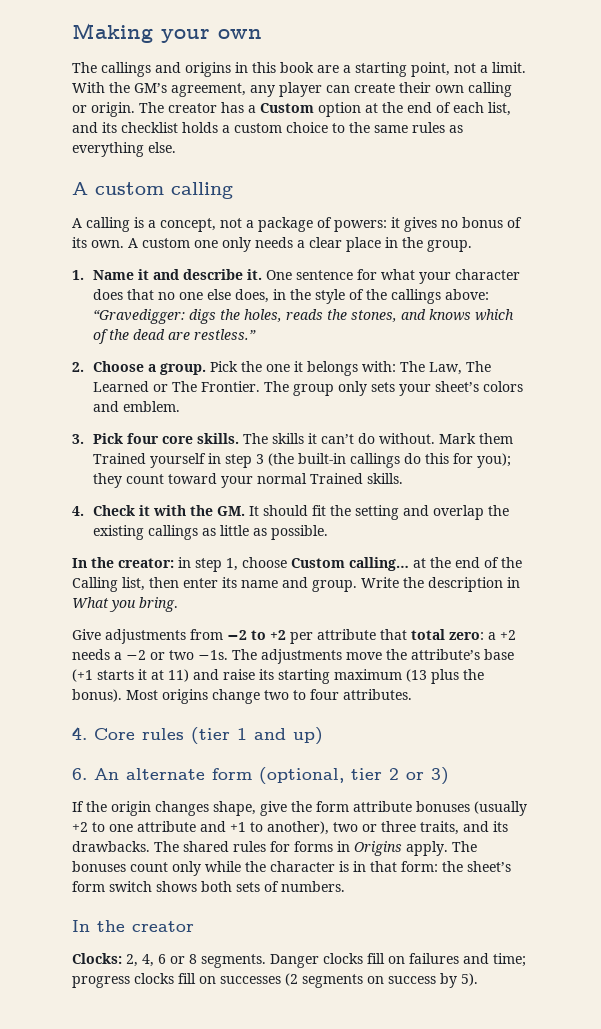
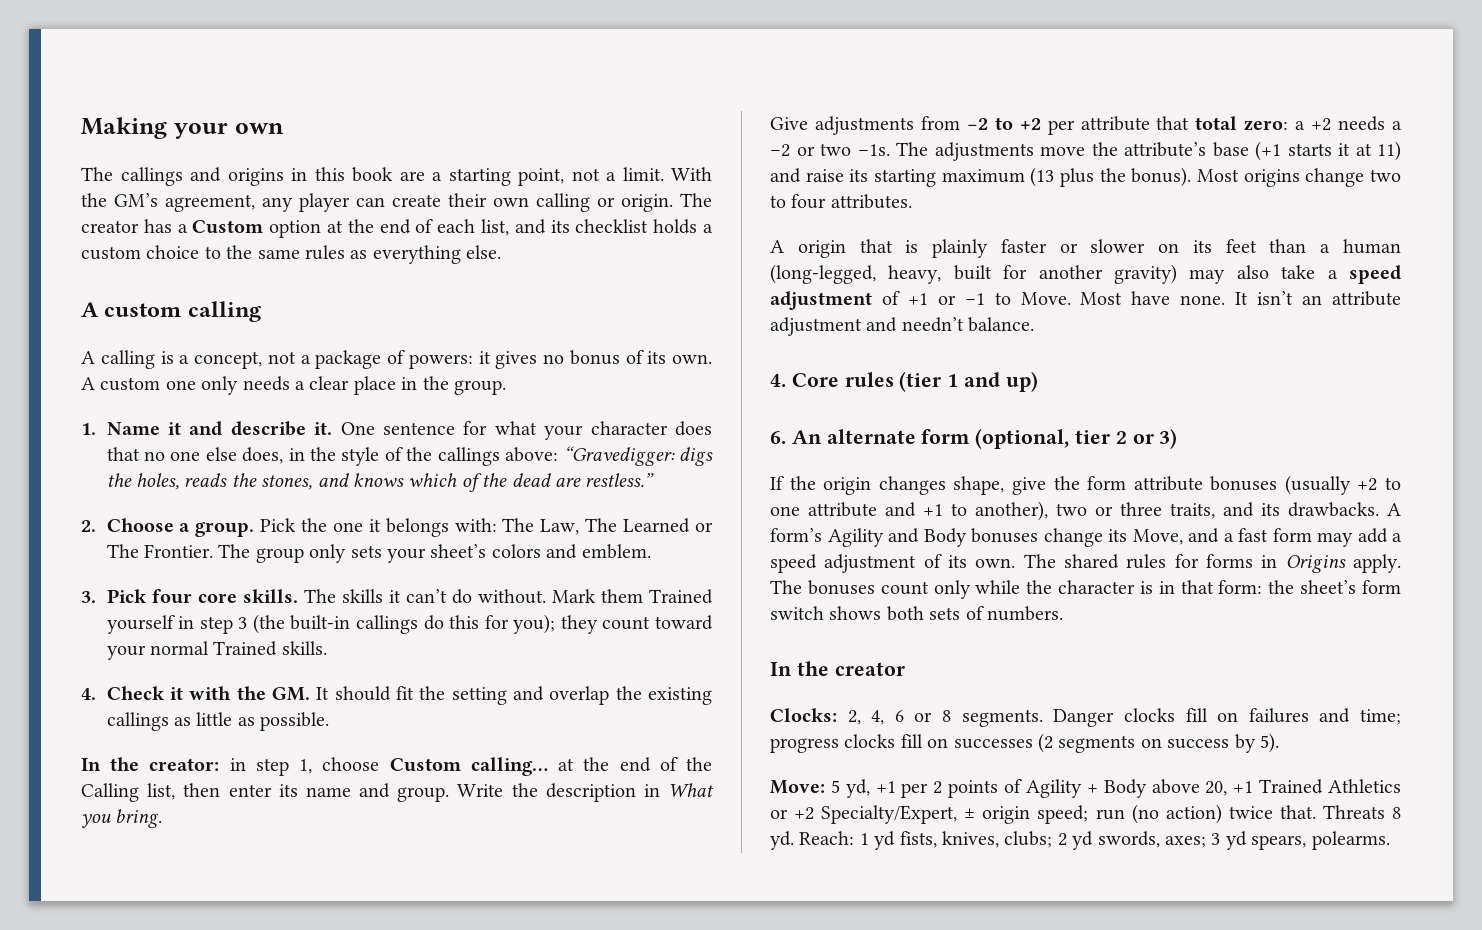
+ A origin that is plainly faster or slower on its feet than a human (long-legged, heavy, built for another gravity) may also take a speed adjustment of +1 or −1 to Move. Most have none. It isn’t an attribute adjustment and needn’t balance.
+ A form’s Agility and Body bonuses change its Move, and a fast form may add a speed adjustment of its own.
+ Move: 5 yd, +1 per 2 points of Agility + Body above 20, +1 Trained Athletics or +2 Specialty/Expert, ± origin speed; run (no action) twice that. Threats 8 yd. Reach: 1 yd fists, knives, clubs; 2 yd swords, axes; 3 yd spears, polearms.

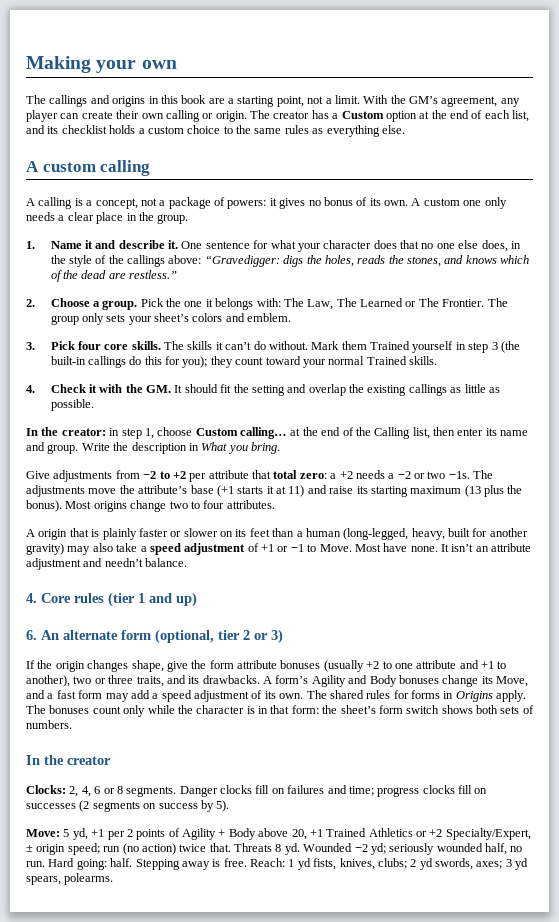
+ Wounded −2 yd; seriously wounded half, no run. Hard going: half. Stepping away is free.

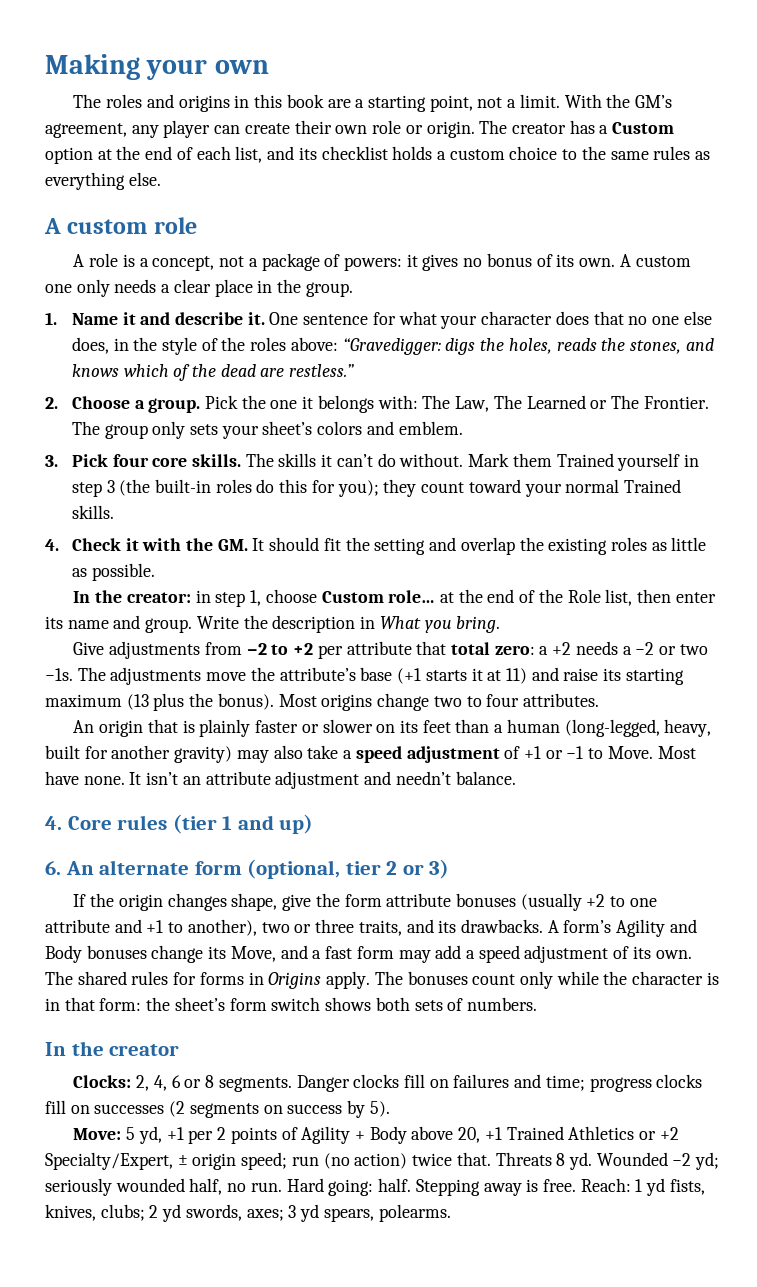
- The callings and origins in this book are a starting point, not a limit.
+ The roles and origins in this book are a starting point, not a limit.
- With the GM’s agreement, any player can create their own calling or origin.
+ With the GM’s agreement, any player can create their own role or origin.
- A custom calling
- A calling is a concept, not a package of powers: it gives no bonus of its own.
+ A custom role
+ A role is a concept, not a package of powers: it gives no bonus of its own.
- One sentence for what your character does that no one else does, in the style of the callings above: “Gravedigger: digs the holes, reads the stones, and knows which of the dead are restless.”
+ One sentence for what your character does that no one else does, in the style of the roles above: “Gravedigger: digs the holes, reads the stones, and knows which of the dead are restless.”
- Mark them Trained yourself in step 3 (the built-in callings do this for you); they count toward your normal Trained skills.
+ Mark them Trained yourself in step 3 (the built-in roles do this for you); they count toward your normal Trained skills.
- 4. Check it with the GM. It should fit the setting and overlap the existing callings as little as possible.
+ 4. Check it with the GM. It should fit the setting and overlap the existing roles as little as possible.
- In the creator: in step 1, choose Custom calling… at the end of the Calling list, then enter its name and group.
+ In the creator: in step 1, choose Custom role… at the end of the Role list, then enter its name and group.
- A origin that is plainly faster or slower on its feet than a human (long-legged, heavy, built for another gravity) may also take a speed adjustment of +1 or −1 to Move.
+ An origin that is plainly faster or slower on its feet than a human (long-legged, heavy, built for another gravity) may also take a speed adjustment of +1 or −1 to Move.

